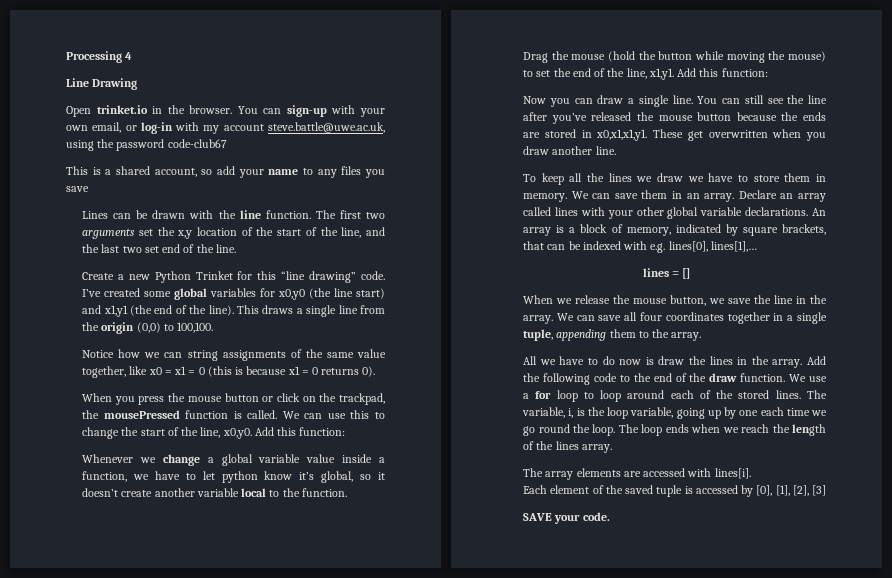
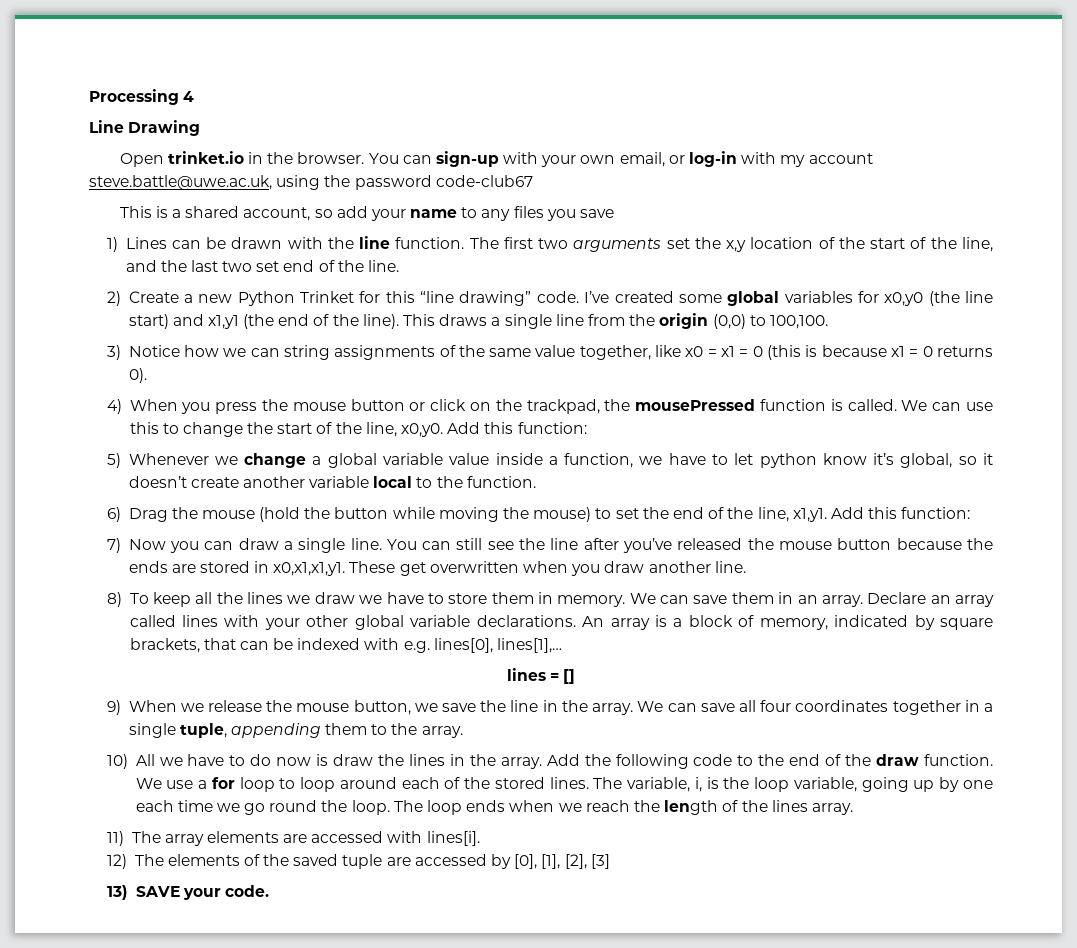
- Lines can be drawn with the line function.
+ 1) Lines can be drawn with the line function.
- Create a new Python Trinket for this “line drawing” code.
+ 2) Create a new Python Trinket for this “line drawing” code.
- Notice how we can string assignments of the same value together, like x0 = x1 = 0 (this is because x1 = 0 returns 0).
+ 3) Notice how we can string assignments of the same value together, like x0 = x1 = 0 (this is because x1 = 0 returns 0).
- When you press the mouse button or click on the trackpad, the mousePressed function is called.
+ 4) When you press the mouse button or click on the trackpad, the mousePressed function is called.
- Whenever we change a global variable value inside a function, we have to let python know it’s global, so it doesn’t create another variable local to the function.
+ 5) Whenever we change a global variable value inside a function, we have to let python know it’s global, so it doesn’t create another variable local to the function.
- Drag the mouse (hold the button while moving the mouse) to set the end of the line, x1,y1.
+ 6) Drag the mouse (hold the button while moving the mouse) to set the end of the line, x1,y1.
- Now you can draw a single line.
+ 7) Now you can draw a single line.
- To keep all the lines we draw we have to store them in memory.
+ 8) To keep all the lines we draw we have to store them in memory.
- When we release the mouse button, we save the line in the array.
+ 9) When we release the mouse button, we save the line in the array.
- All we have to do now is draw the lines in the array.
+ 10) All we have to do now is draw the lines in the array.
- The array elements are accessed with lines[i].
+ 11) The array elements are accessed with lines[i].
- Each element of the saved tuple is accessed by [0], [1], [2], [3]
+ 12) The elements of the saved tuple are accessed by [0], [1], [2], [3]
- SAVE your code.
+ 13) SAVE your code.

